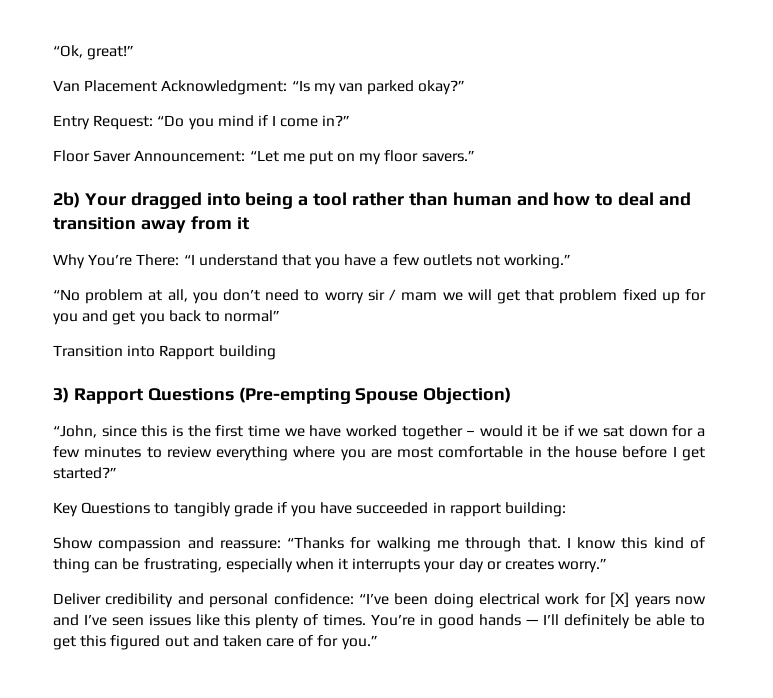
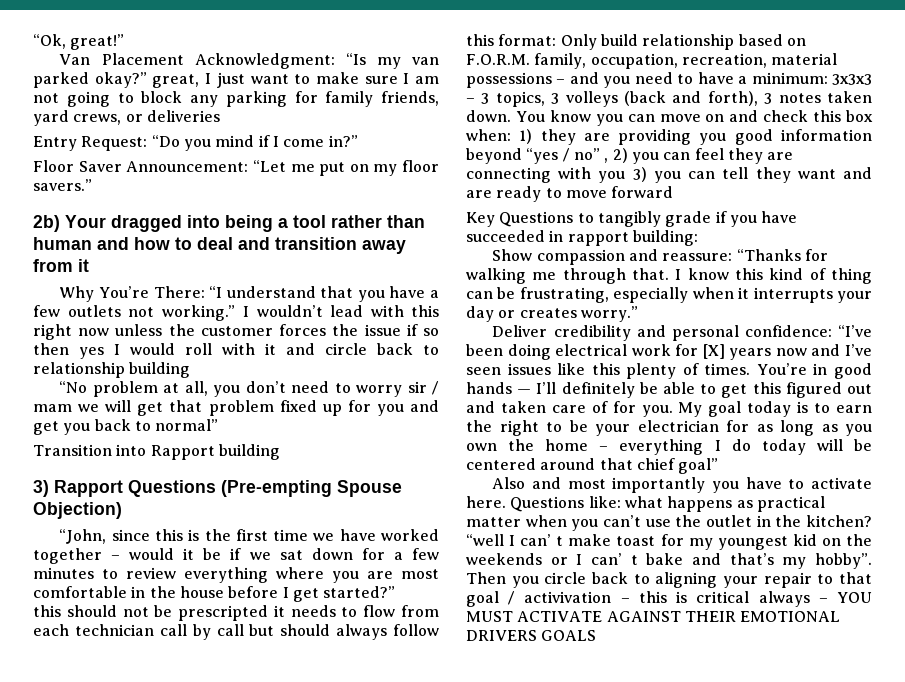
- Van Placement Acknowledgment: “Is my van parked okay?”
+ Van Placement Acknowledgment: “Is my van parked okay?” great, I just want to make sure I am not going to block any parking for family friends, yard crews, or deliveries
+ I wouldn’t lead with this right now unless the customer forces the issue if so then yes I would roll with it and circle back to relationship building
+ this should not be prescripted it needs to flow from each technician call by call but should always follow this format: Only build relationship based on F.O.R.M. family, occupation, recreation, material possessions – and you need to have a minimum: 3x3x3 – 3 topics, 3 volleys (back and forth), 3 notes taken down. You know you can move on and check this box when: 1) they are providing you good information beyond “yes / no” , 2) you can feel they are connecting with you 3) you can tell they want and are ready to move forward
- You’re in good hands — I’ll definitely be able to get this figured out and taken care of for you.”
+ You’re in good hands — I’ll definitely be able to get this figured out and taken care of for you. My goal today is to earn the right to be your electrician for as long as you own the home – everything I do today will be centered around that chief goal”
+ Also and most importantly you have to activate here. Questions like: what happens as practical matter when you can’t use the outlet in the kitchen? “well I can’ t make toast for my youngest kid on the weekends or I can’ t bake and that’s my hobby”. Then you circle back to aligning your repair to that goal / activivation – this is critical always – YOU MUST ACTIVATE AGAINST THEIR EMOTIONAL DRIVERS GOALS

